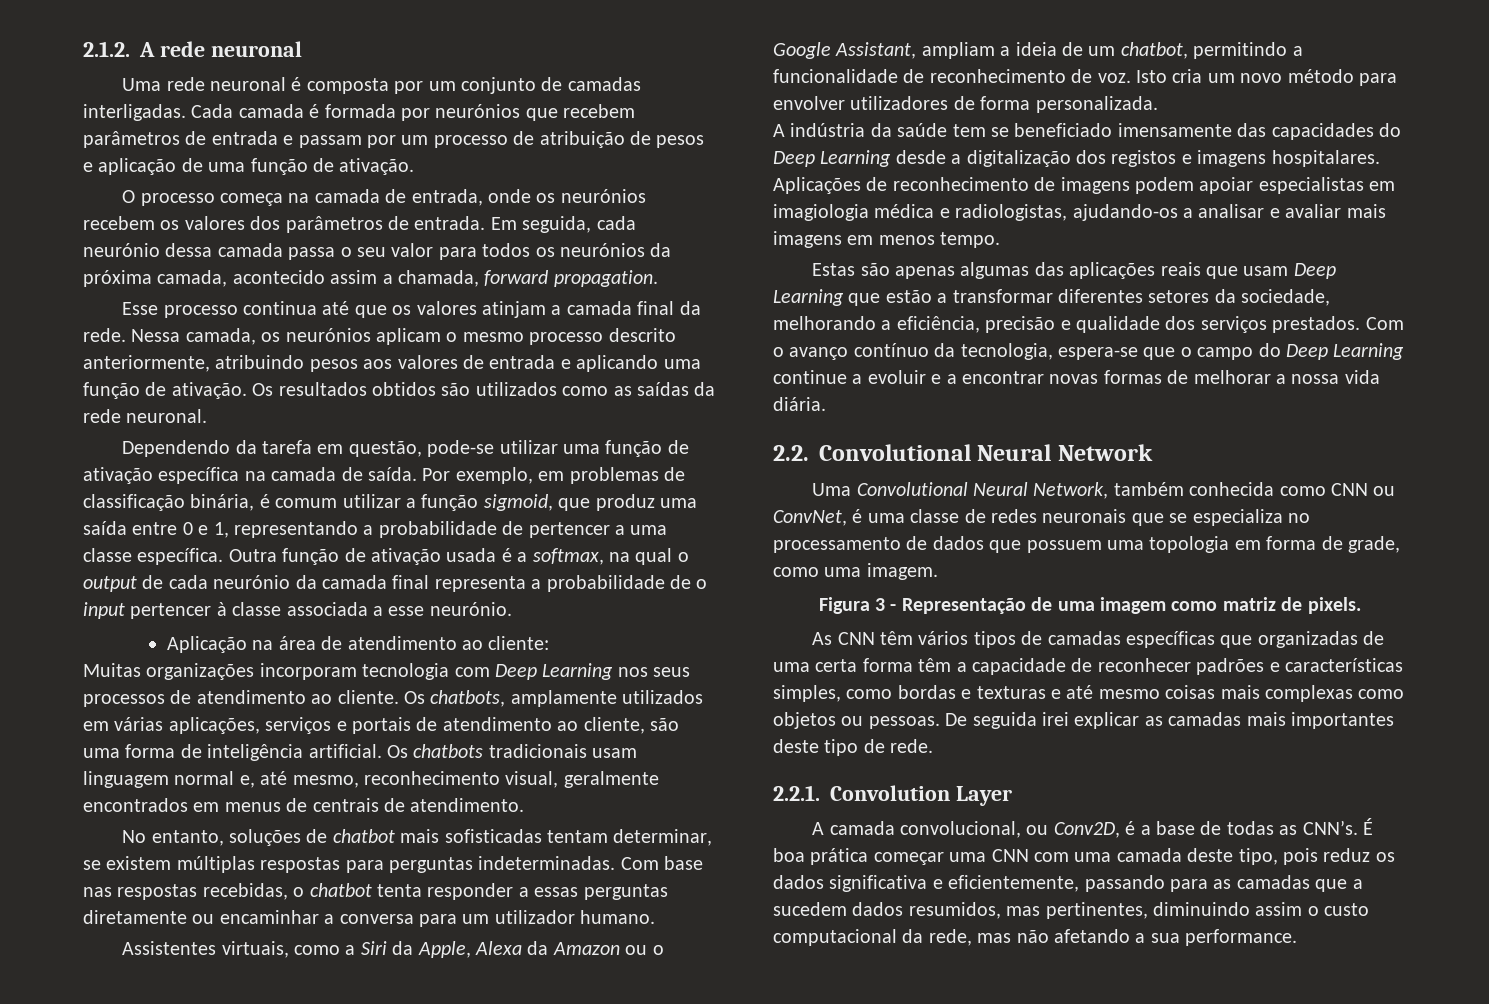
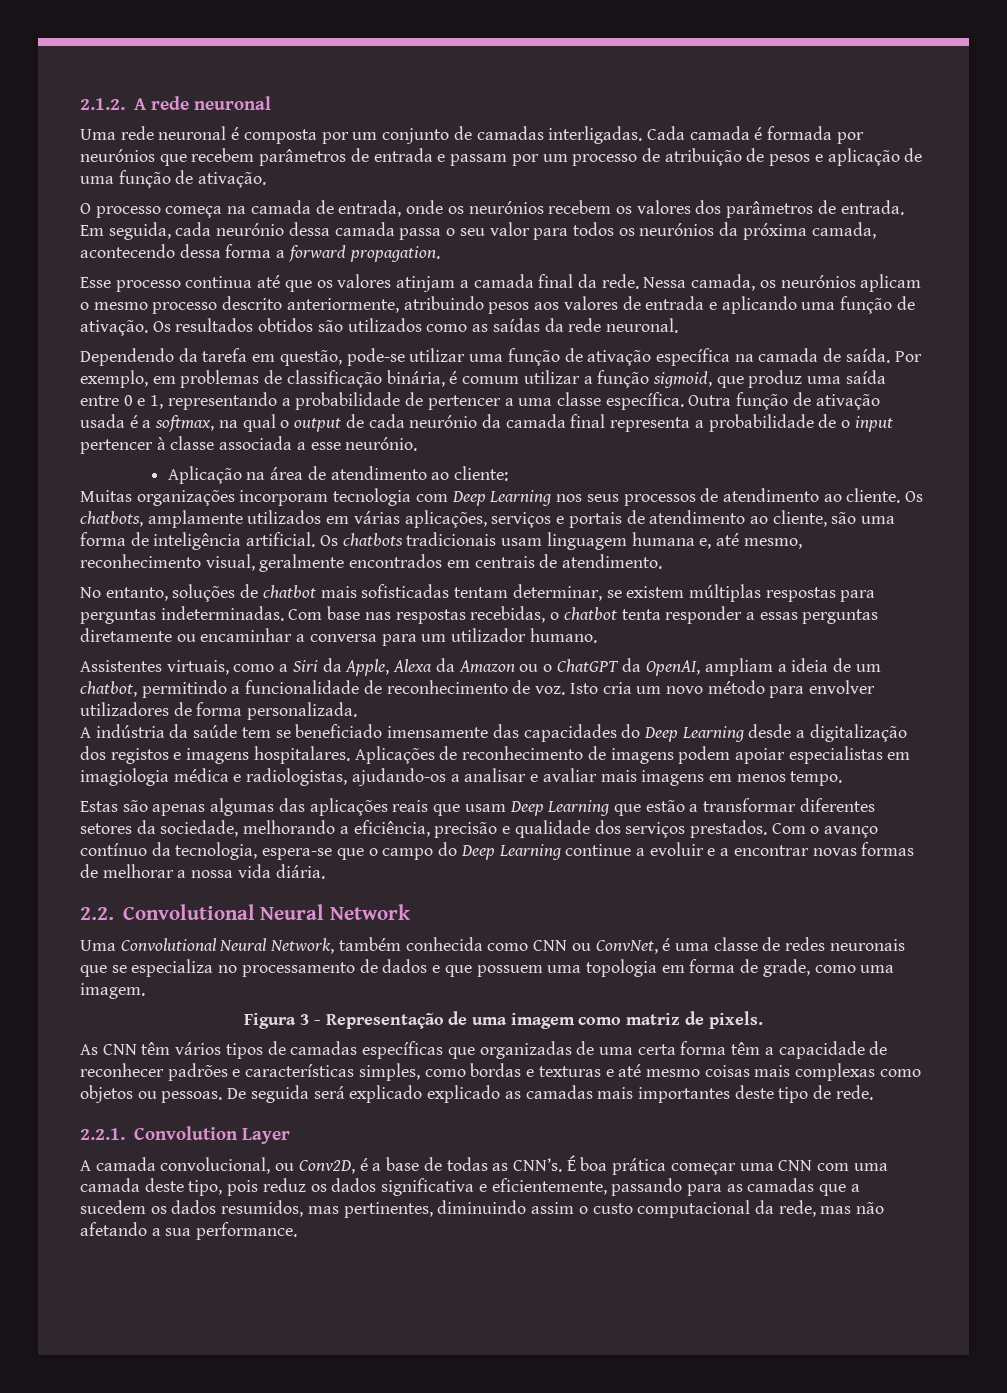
- Em seguida, cada neurónio dessa camada passa o seu valor para todos os neurónios da próxima camada, acontecido assim a chamada, forward propagation.
+ Em seguida, cada neurónio dessa camada passa o seu valor para todos os neurónios da próxima camada, acontecendo dessa forma a forward propagation.
- Os chatbots tradicionais usam linguagem normal e, até mesmo, reconhecimento visual, geralmente encontrados em menus de centrais de atendimento.
+ Os chatbots tradicionais usam linguagem humana e, até mesmo, reconhecimento visual, geralmente encontrados em centrais de atendimento.
- Assistentes virtuais, como a Siri da Apple, Alexa da Amazon ou o Google Assistant, ampliam a ideia de um chatbot, permitindo a funcionalidade de reconhecimento de voz.
+ Assistentes virtuais, como a Siri da Apple, Alexa da Amazon ou o ChatGPT da OpenAI, ampliam a ideia de um chatbot, permitindo a funcionalidade de reconhecimento de voz.
- Uma Convolutional Neural Network, também conhecida como CNN ou ConvNet, é uma classe de redes neuronais que se especializa no processamento de dados que possuem uma topologia em forma de grade, como uma imagem.
+ Uma Convolutional Neural Network, também conhecida como CNN ou ConvNet, é uma classe de redes neuronais que se especializa no processamento de dados e que possuem uma topologia em forma de grade, como uma imagem.
- De seguida irei explicar as camadas mais importantes deste tipo de rede.
+ De seguida será explicado explicado as camadas mais importantes deste tipo de rede.
- É boa prática começar uma CNN com uma camada deste tipo, pois reduz os dados significativa e eficientemente, passando para as camadas que a sucedem dados resumidos, mas pertinentes, diminuindo assim o custo computacional da rede, mas não afetando a sua performance.
+ É boa prática começar uma CNN com uma camada deste tipo, pois reduz os dados significativa e eficientemente, passando para as camadas que a sucedem os dados resumidos, mas pertinentes, diminuindo assim o custo computacional da rede, mas não afetando a sua performance.

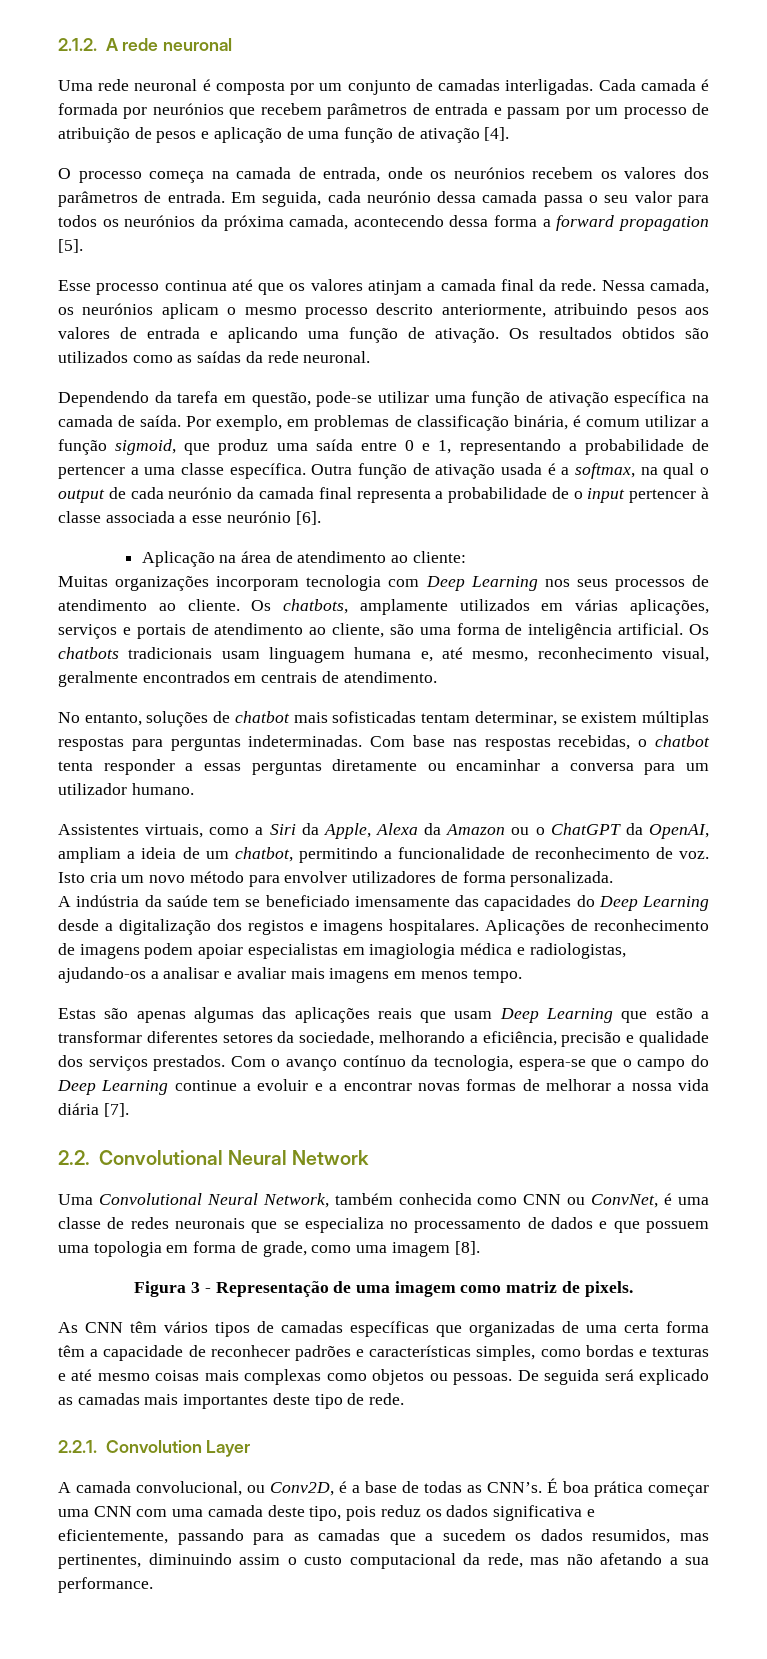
- Cada camada é formada por neurónios que recebem parâmetros de entrada e passam por um processo de atribuição de pesos e aplicação de uma função de ativação.
+ Cada camada é formada por neurónios que recebem parâmetros de entrada e passam por um processo de atribuição de pesos e aplicação de uma função de ativação [4].
- Em seguida, cada neurónio dessa camada passa o seu valor para todos os neurónios da próxima camada, acontecendo dessa forma a forward propagation.
+ Em seguida, cada neurónio dessa camada passa o seu valor para todos os neurónios da próxima camada, acontecendo dessa forma a forward propagation [5].
- Outra função de ativação usada é a softmax, na qual o output de cada neurónio da camada final representa a probabilidade de o input pertencer à classe associada a esse neurónio.
+ Outra função de ativação usada é a softmax, na qual o output de cada neurónio da camada final representa a probabilidade de o input pertencer à classe associada a esse neurónio [6].
- Com o avanço contínuo da tecnologia, espera-se que o campo do Deep Learning continue a evoluir e a encontrar novas formas de melhorar a nossa vida diária.
+ Com o avanço contínuo da tecnologia, espera-se que o campo do Deep Learning continue a evoluir e a encontrar novas formas de melhorar a nossa vida diária [7].
- Uma Convolutional Neural Network, também conhecida como CNN ou ConvNet, é uma classe de redes neuronais que se especializa no processamento de dados e que possuem uma topologia em forma de grade, como uma imagem.
+ Uma Convolutional Neural Network, também conhecida como CNN ou ConvNet, é uma classe de redes neuronais que se especializa no processamento de dados e que possuem uma topologia em forma de grade, como uma imagem [8].
- De seguida será explicado explicado as camadas mais importantes deste tipo de rede.
+ De seguida será explicado as camadas mais importantes deste tipo de rede.

